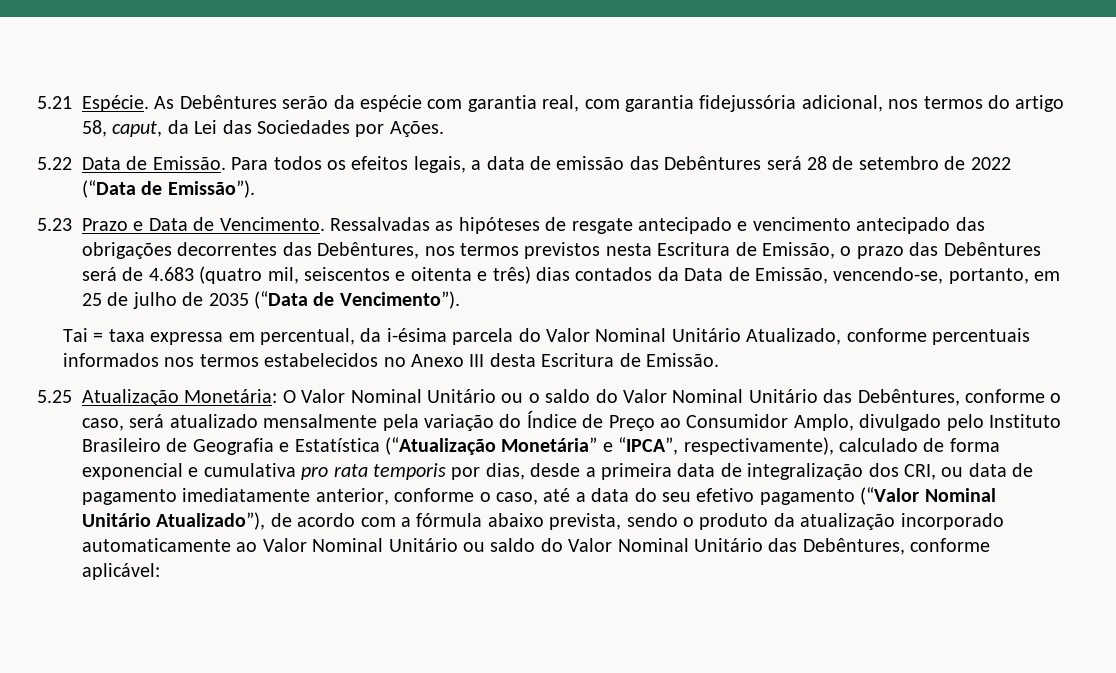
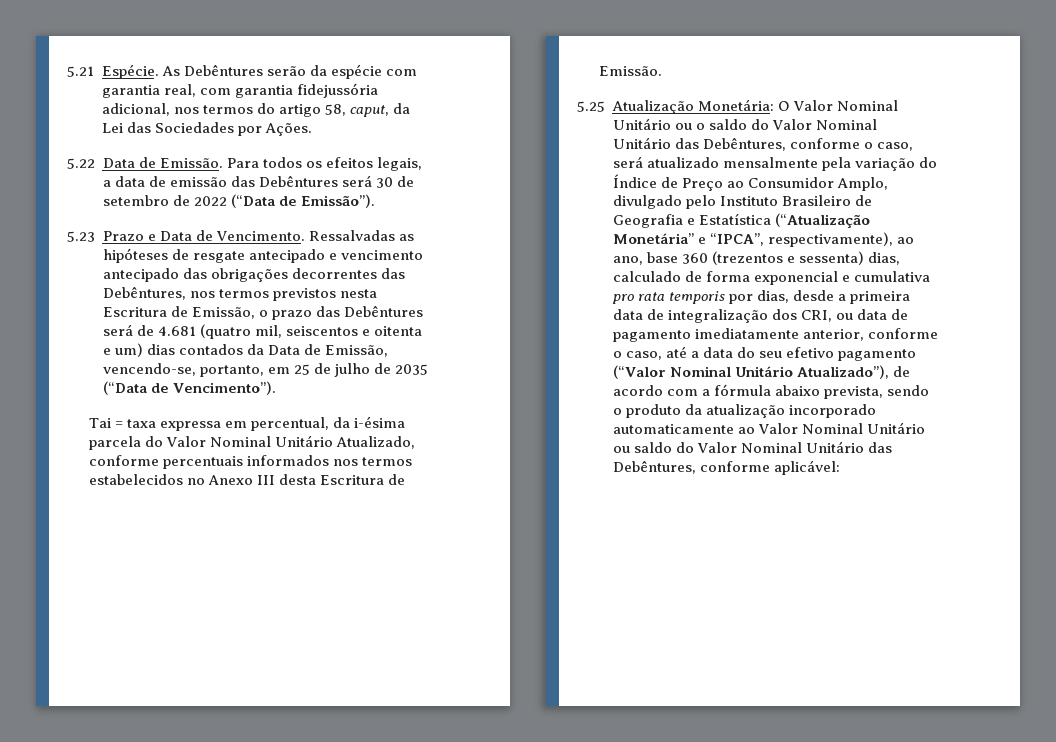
- Para todos os efeitos legais, a data de emissão das Debêntures será 28 de setembro de 2022 (“Data de Emissão”).
+ Para todos os efeitos legais, a data de emissão das Debêntures será 30 de setembro de 2022 (“Data de Emissão”).
- Ressalvadas as hipóteses de resgate antecipado e vencimento antecipado das obrigações decorrentes das Debêntures, nos termos previstos nesta Escritura de Emissão, o prazo das Debêntures será de 4.683 (quatro mil, seiscentos e oitenta e três) dias contados da Data de Emissão, vencendo-se, portanto, em 25 de julho de 2035 (“Data de Vencimento”).
+ Ressalvadas as hipóteses de resgate antecipado e vencimento antecipado das obrigações decorrentes das Debêntures, nos termos previstos nesta Escritura de Emissão, o prazo das Debêntures será de 4.681 (quatro mil, seiscentos e oitenta e um) dias contados da Data de Emissão, vencendo-se, portanto, em 25 de julho de 2035 (“Data de Vencimento”).
- O Valor Nominal Unitário ou o saldo do Valor Nominal Unitário das Debêntures, conforme o caso, será atualizado mensalmente pela variação do Índice de Preço ao Consumidor Amplo, divulgado pelo Instituto Brasileiro de Geografia e Estatística (“Atualização Monetária” e “IPCA”, respectivamente), calculado de forma exponencial e cumulativa pro rata temporis por dias, desde a primeira data de integralização dos CRI, ou data de pagamento imediatamente anterior, conforme o caso, até a data do seu efetivo pagamento (“Valor Nominal Unitário Atualizado”), de acordo com a fórmula abaixo prevista, sendo o produto da atualização incorporado automaticamente ao Valor Nominal Unitário ou saldo do Valor Nominal Unitário das Debêntures, conforme aplicável:
+ O Valor Nominal Unitário ou o saldo do Valor Nominal Unitário das Debêntures, conforme o caso, será atualizado mensalmente pela variação do Índice de Preço ao Consumidor Amplo, divulgado pelo Instituto Brasileiro de Geografia e Estatística (“Atualização Monetária” e “IPCA”, respectivamente), ao ano, base 360 (trezentos e sessenta) dias, calculado de forma exponencial e cumulativa pro rata temporis por dias, desde a primeira data de integralização dos CRI, ou data de pagamento imediatamente anterior, conforme o caso, até a data do seu efetivo pagamento (“Valor Nominal Unitário Atualizado”), de acordo com a fórmula abaixo prevista, sendo o produto da atualização incorporado automaticamente ao Valor Nominal Unitário ou saldo do Valor Nominal Unitário das Debêntures, conforme aplicável:

